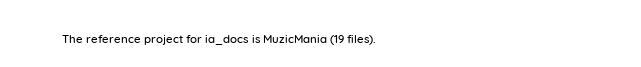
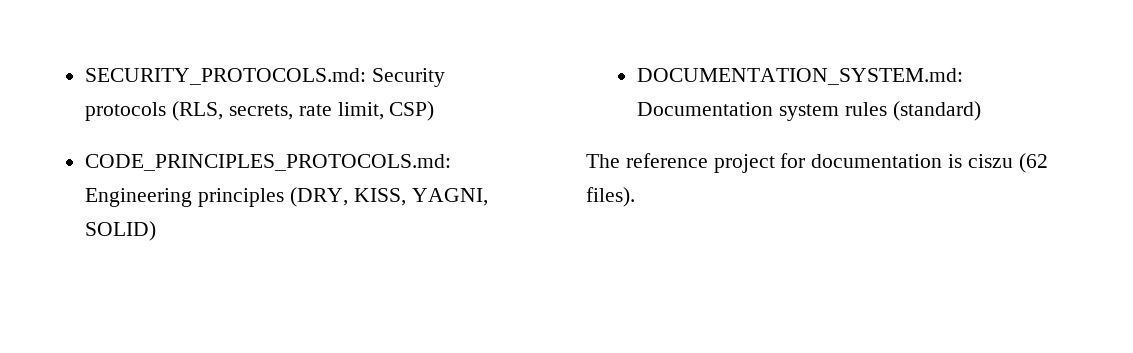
- The reference project for ia_docs is MuzicMania (19 files).
+ SECURITY_PROTOCOLS.md: Security protocols (RLS, secrets, rate limit, CSP)
+ CODE_PRINCIPLES_PROTOCOLS.md: Engineering principles (DRY, KISS, YAGNI, SOLID)
+ DOCUMENTATION_SYSTEM.md: Documentation system rules (standard)
+ The reference project for documentation is ciszu (62 files).

